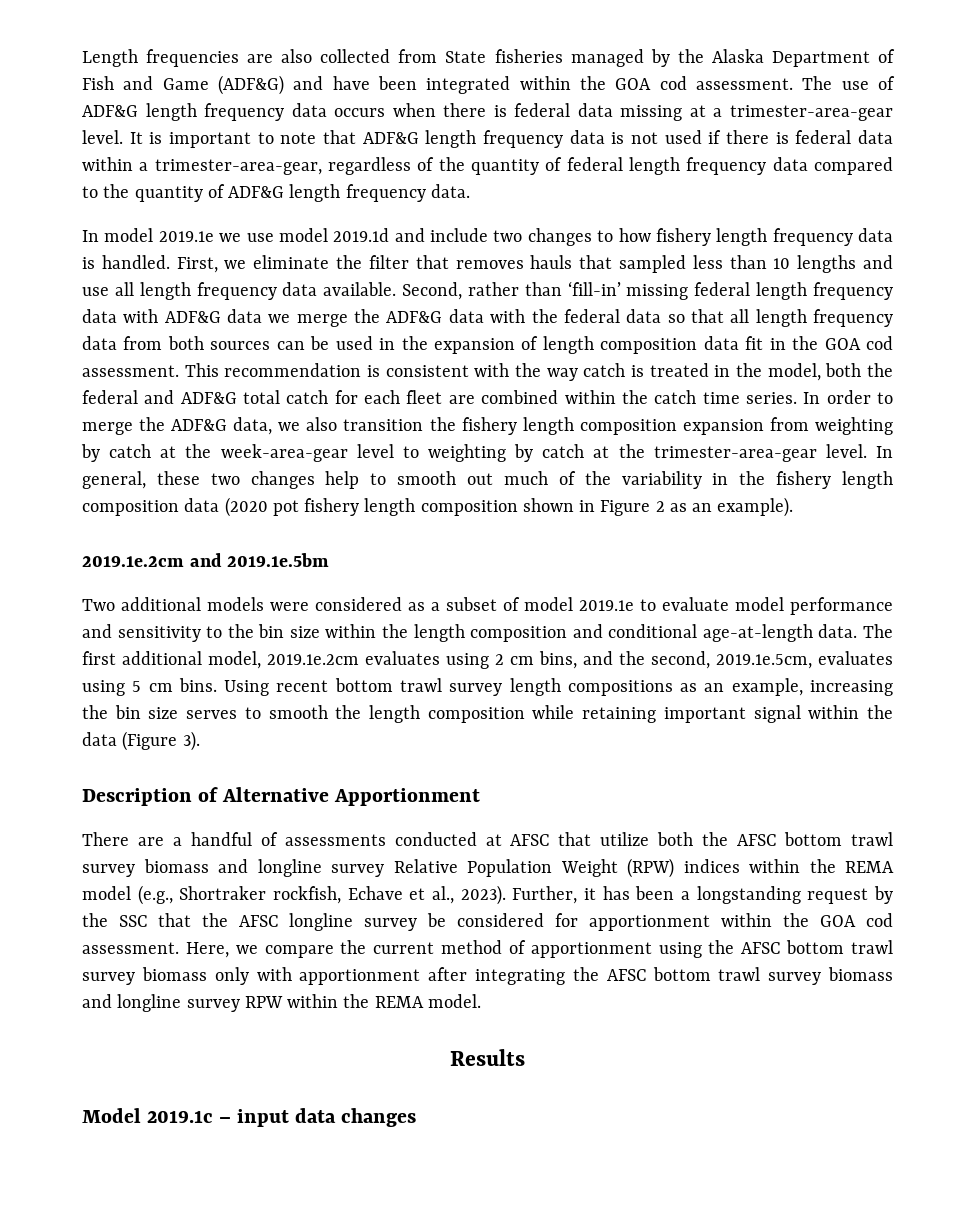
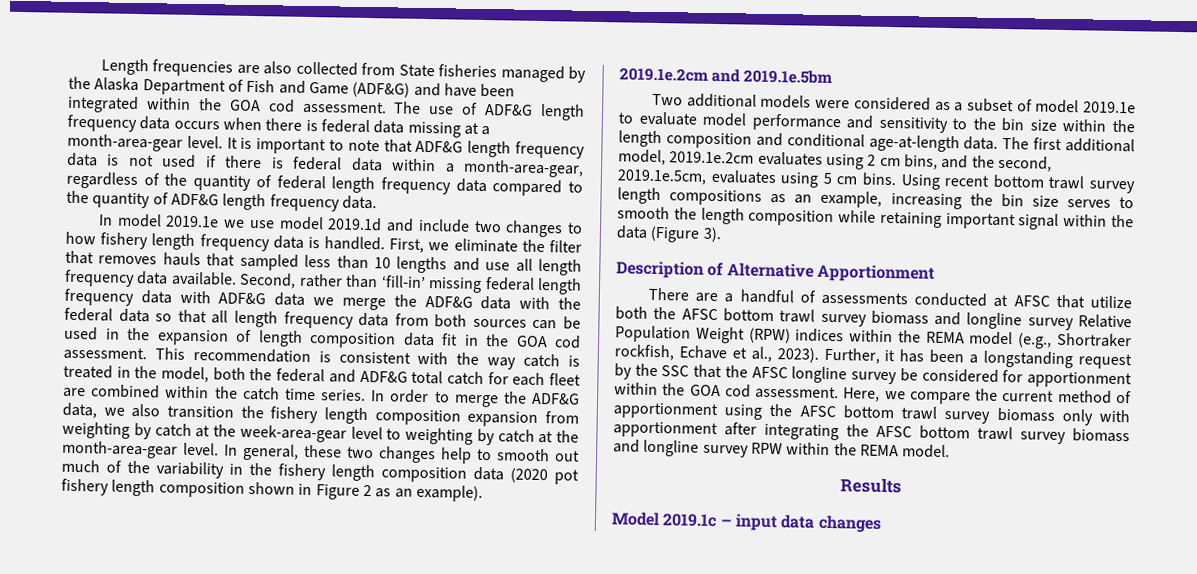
- The use of ADF&G length frequency data occurs when there is federal data missing at a trimester-area-gear level.
+ The use of ADF&G length frequency data occurs when there is federal data missing at a month-area-gear level.
- It is important to note that ADF&G length frequency data is not used if there is federal data within a trimester-area-gear, regardless of the quantity of federal length frequency data compared to the quantity of ADF&G length frequency data.
+ It is important to note that ADF&G length frequency data is not used if there is federal data within a month-area-gear, regardless of the quantity of federal length frequency data compared to the quantity of ADF&G length frequency data.
- In order to merge the ADF&G data, we also transition the fishery length composition expansion from weighting by catch at the week-area-gear level to weighting by catch at the trimester-area-gear level.
+ In order to merge the ADF&G data, we also transition the fishery length composition expansion from weighting by catch at the week-area-gear level to weighting by catch at the month-area-gear level.

